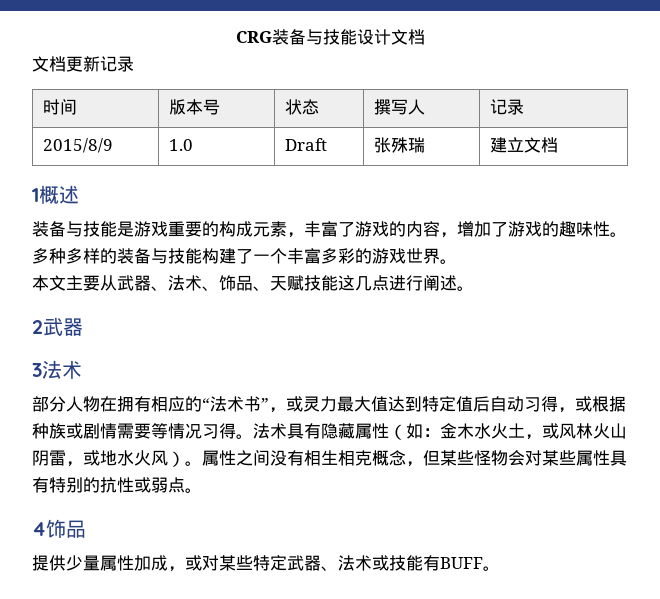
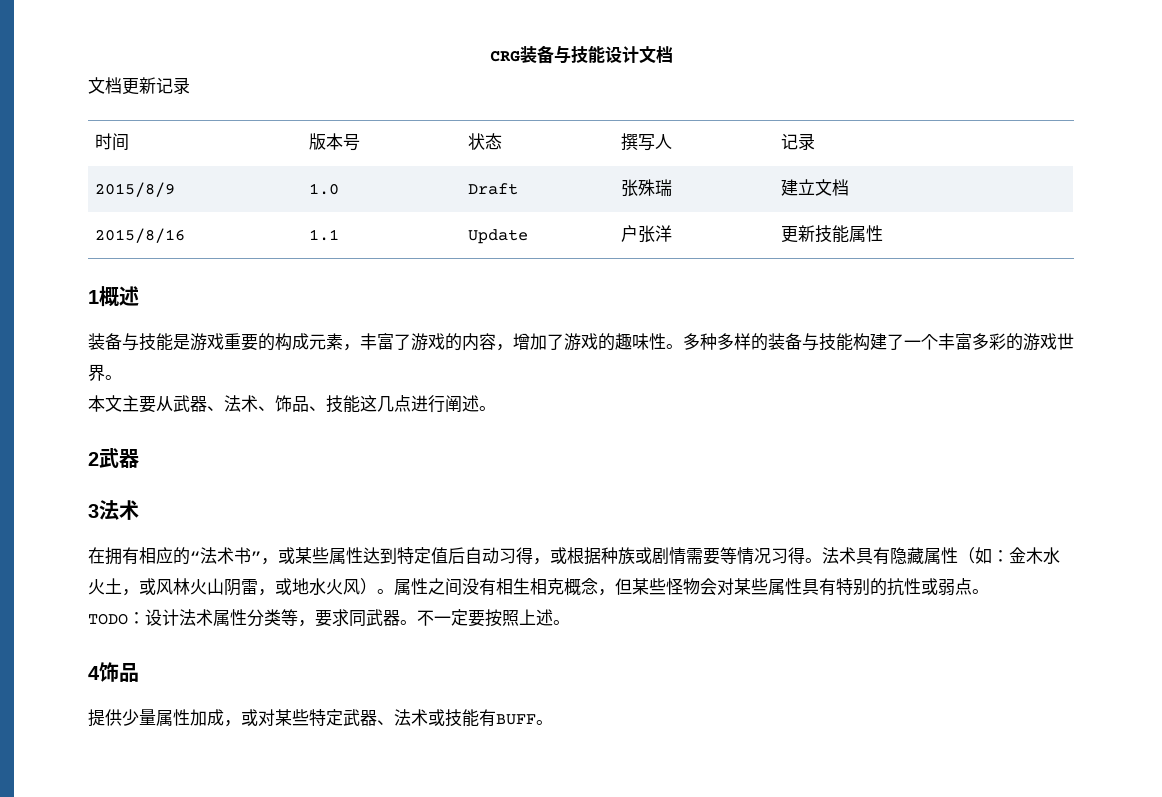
+ 2015/8/16 | 1.1 | Update | 户张洋 | 更新技能属性
- 本文主要从武器、法术、饰品、天赋技能这几点进行阐述。
+ 本文主要从武器、法术、饰品、技能这几点进行阐述。
- 部分人物在拥有相应的“法术书”，或灵力最大值达到特定值后自动习得，或根据种族或剧情需要等情况习得。
+ 在拥有相应的“法术书”，或某些属性达到特定值后自动习得，或根据种族或剧情需要等情况习得。
+ TODO：设计法术属性分类等，要求同武器。不一定要按照上述。

